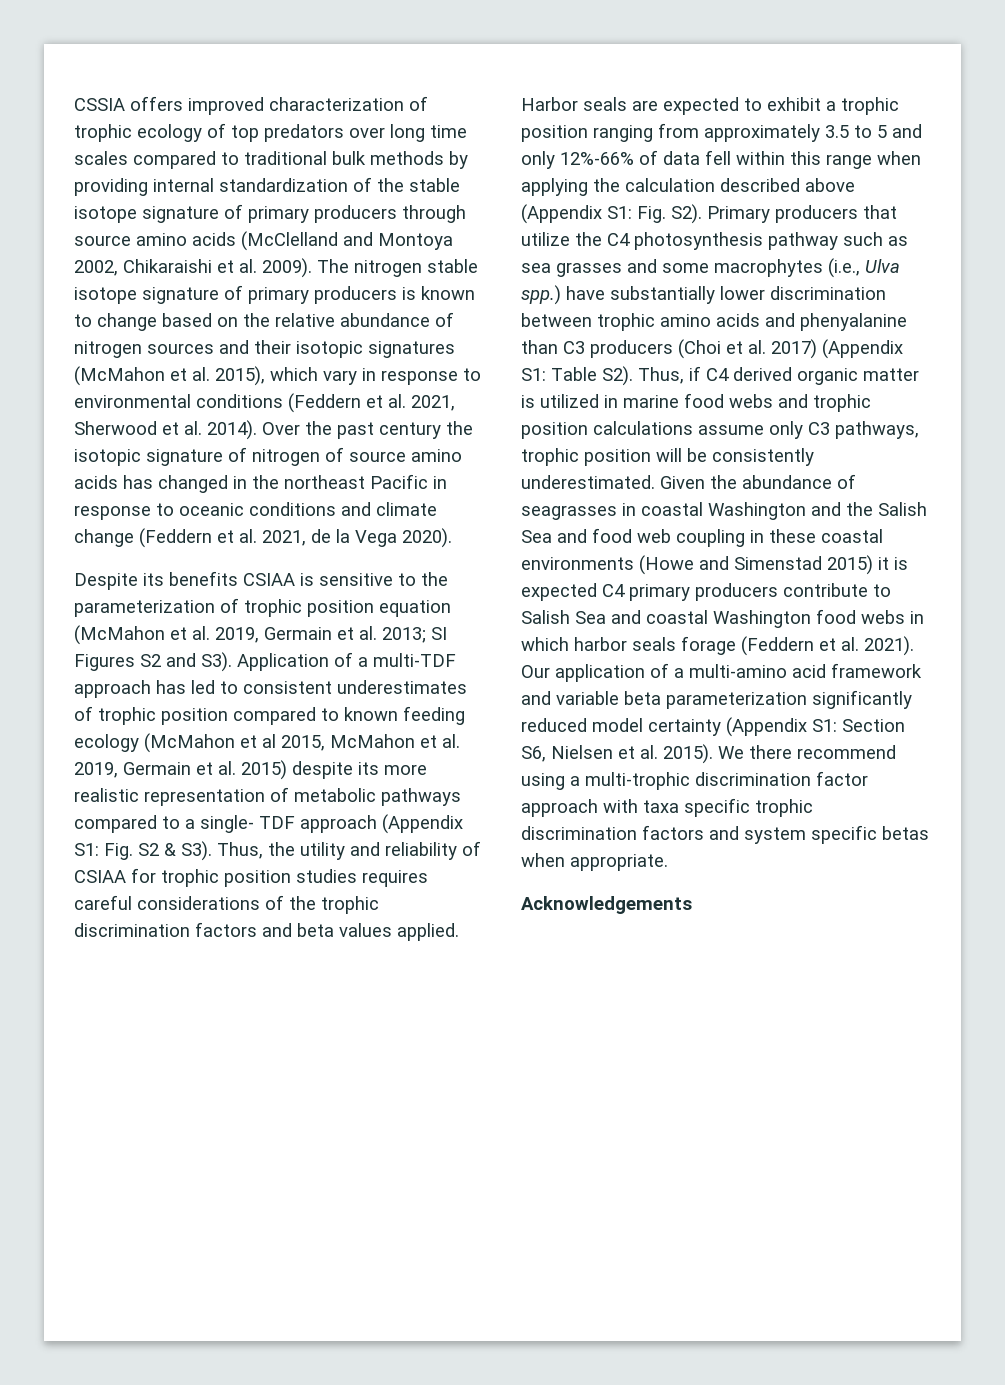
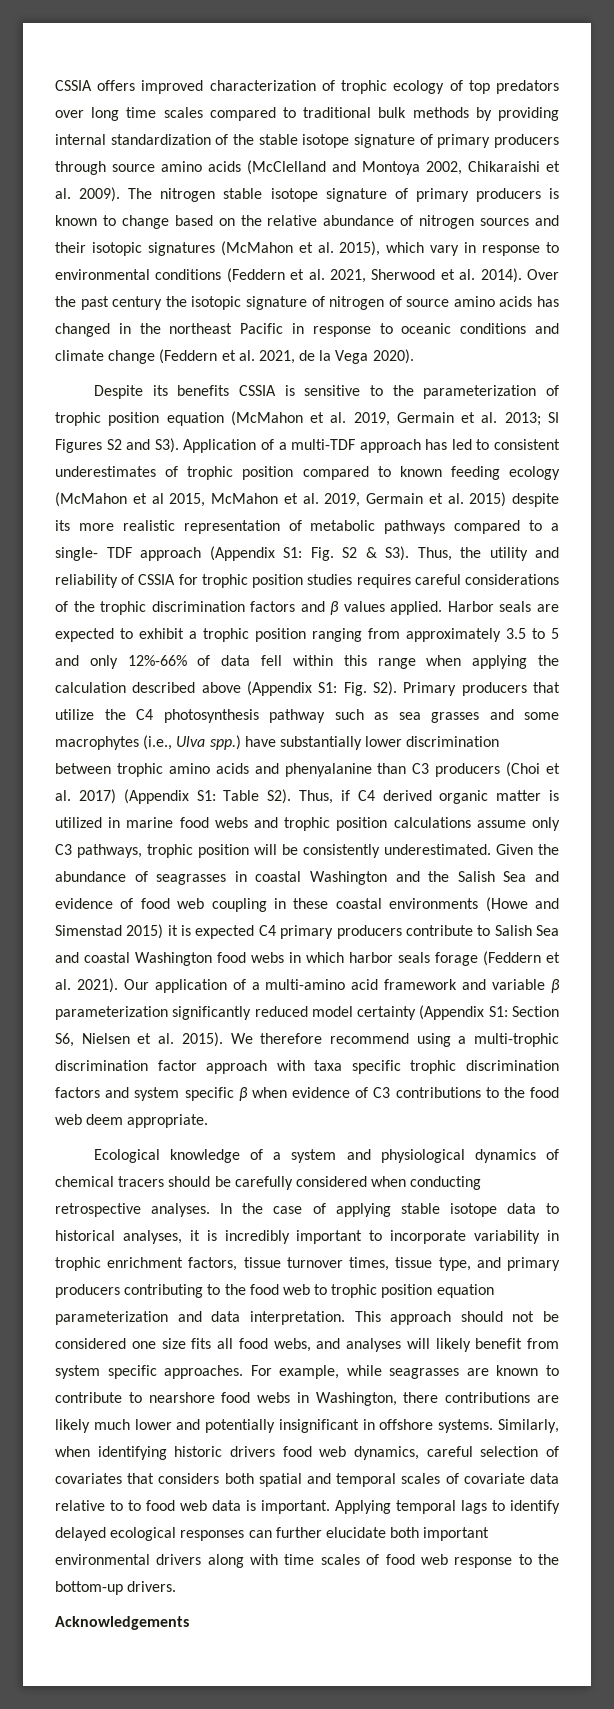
- Despite its benefits CSIAA is sensitive to the parameterization of trophic position equation (McMahon et al. 2019, Germain et al. 2013;
+ Despite its benefits CSSIA is sensitive to the parameterization of trophic position equation (McMahon et al. 2019, Germain et al. 2013;
- Fig. S2 & S3). Thus, the utility and reliability of CSIAA for trophic position studies requires careful considerations of the trophic discrimination factors and beta values applied.
+ Fig. S2 & S3). Thus, the utility and reliability of CSSIA for trophic position studies requires careful considerations of the trophic discrimination factors and β values applied.
- Given the abundance of seagrasses in coastal Washington and the Salish Sea and food web coupling in these coastal environments (Howe and Simenstad 2015) it is expected C4 primary producers contribute to Salish Sea and coastal Washington food webs in which harbor seals forage (Feddern et al. 2021).
+ Given the abundance of seagrasses in coastal Washington and the Salish Sea and evidence of food web coupling in these coastal environments (Howe and Simenstad 2015) it is expected C4 primary producers contribute to Salish Sea and coastal Washington food webs in which harbor seals forage (Feddern et al. 2021).
- Our application of a multi-amino acid framework and variable beta parameterization significantly reduced model certainty (Appendix S1: Section S6, Nielsen et al. 2015).
+ Our application of a multi-amino acid framework and variable β parameterization significantly reduced model certainty (Appendix S1: Section S6, Nielsen et al. 2015).
- We there recommend using a multi-trophic discrimination factor approach with taxa specific trophic discrimination factors and system specific betas when appropriate.
+ We therefore recommend using a multi-trophic discrimination factor approach with taxa specific trophic discrimination factors and system specific β when evidence of C3 contributions to the food web deem appropriate.
+ Ecological knowledge of a system and physiological dynamics of chemical tracers should be carefully considered when conducting retrospective analyses. In the case of applying stable isotope data to historical analyses, it is incredibly important to incorporate variability in trophic enrichment factors, tissue turnover times, tissue type, and primary producers contributing to the food web to trophic position equation parameterization and data interpretation. This approach should not be considered one size fits all food webs, and analyses will likely benefit from system specific approaches. For example, while seagrasses are known to contribute to nearshore food webs in Washington, there contributions are likely much lower and potentially insignificant in offshore systems. Similarly, when identifying historic drivers food web dynamics, careful selection of covariates that considers both spatial and temporal scales of covariate data relative to to food web data is important. Applying temporal lags to identify delayed ecological responses can further elucidate both important environmental drivers along with time scales of food web response to the bottom-up drivers.

